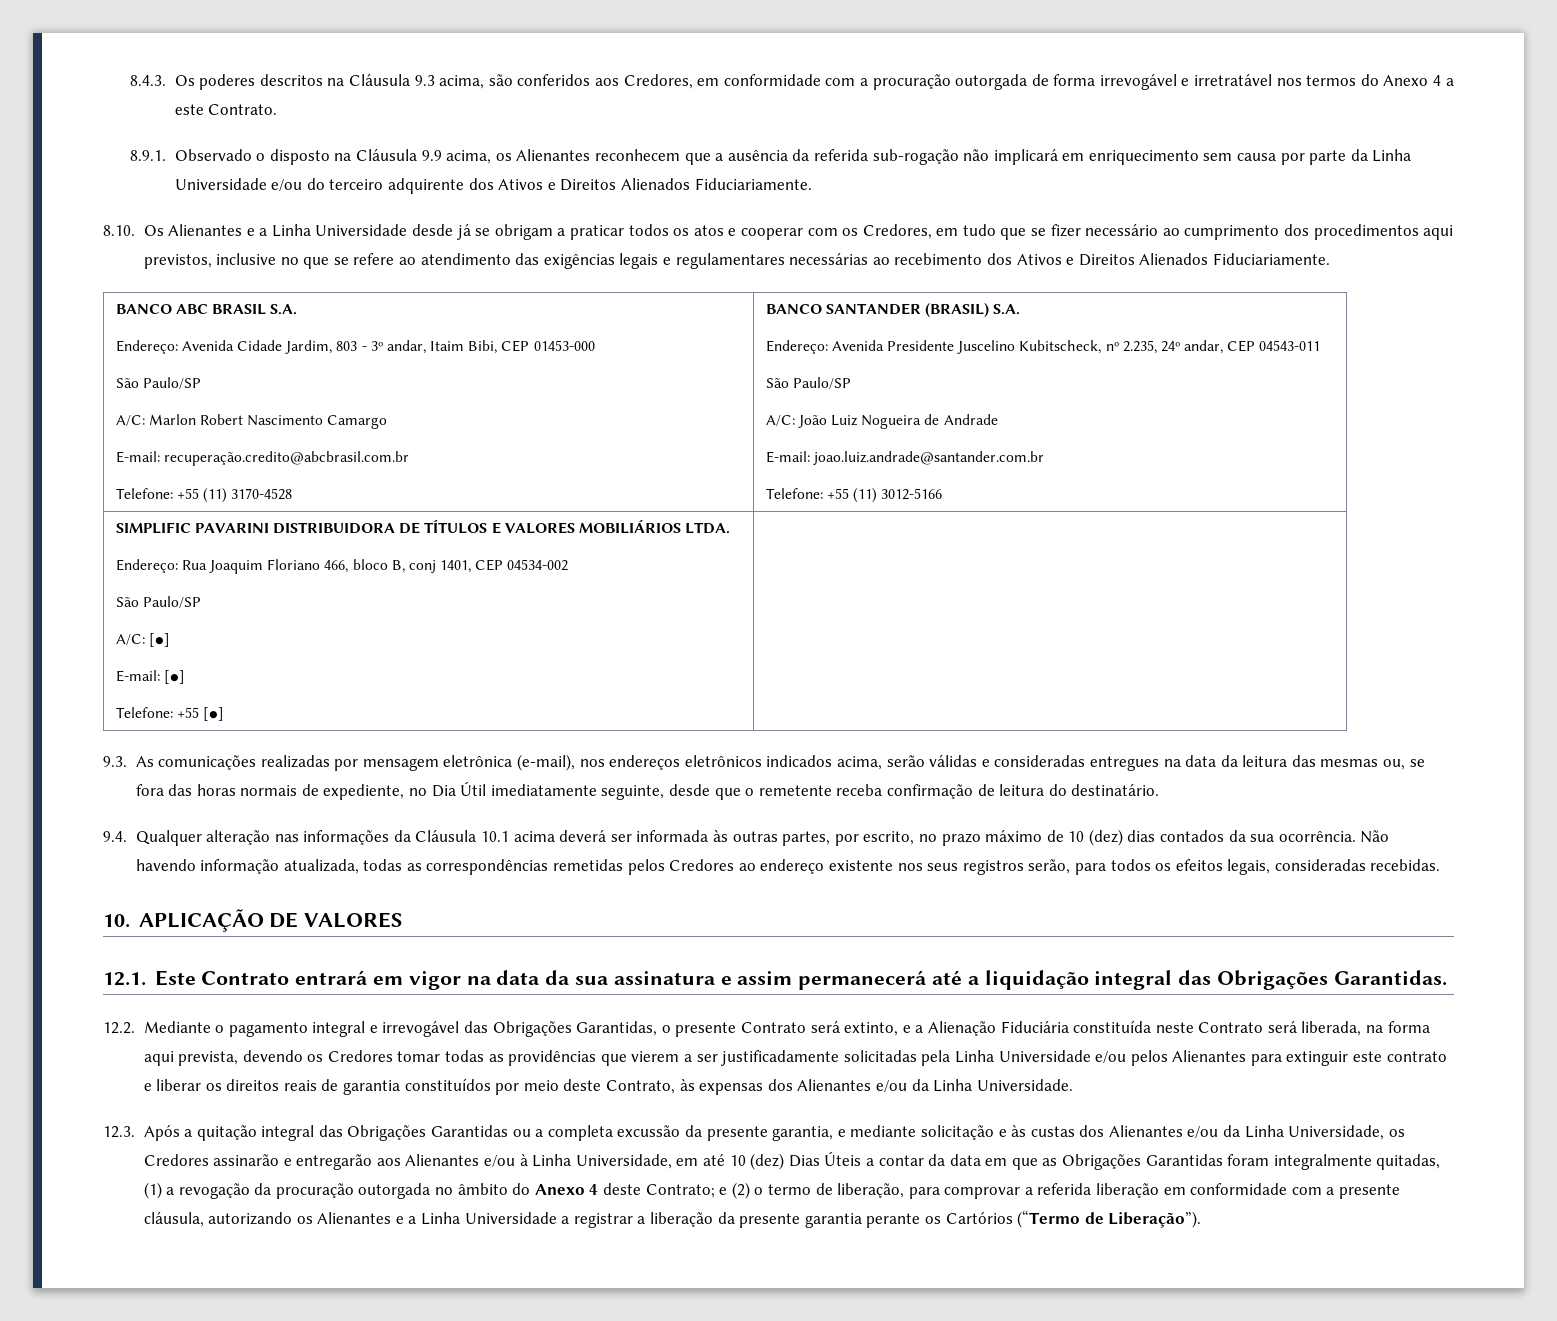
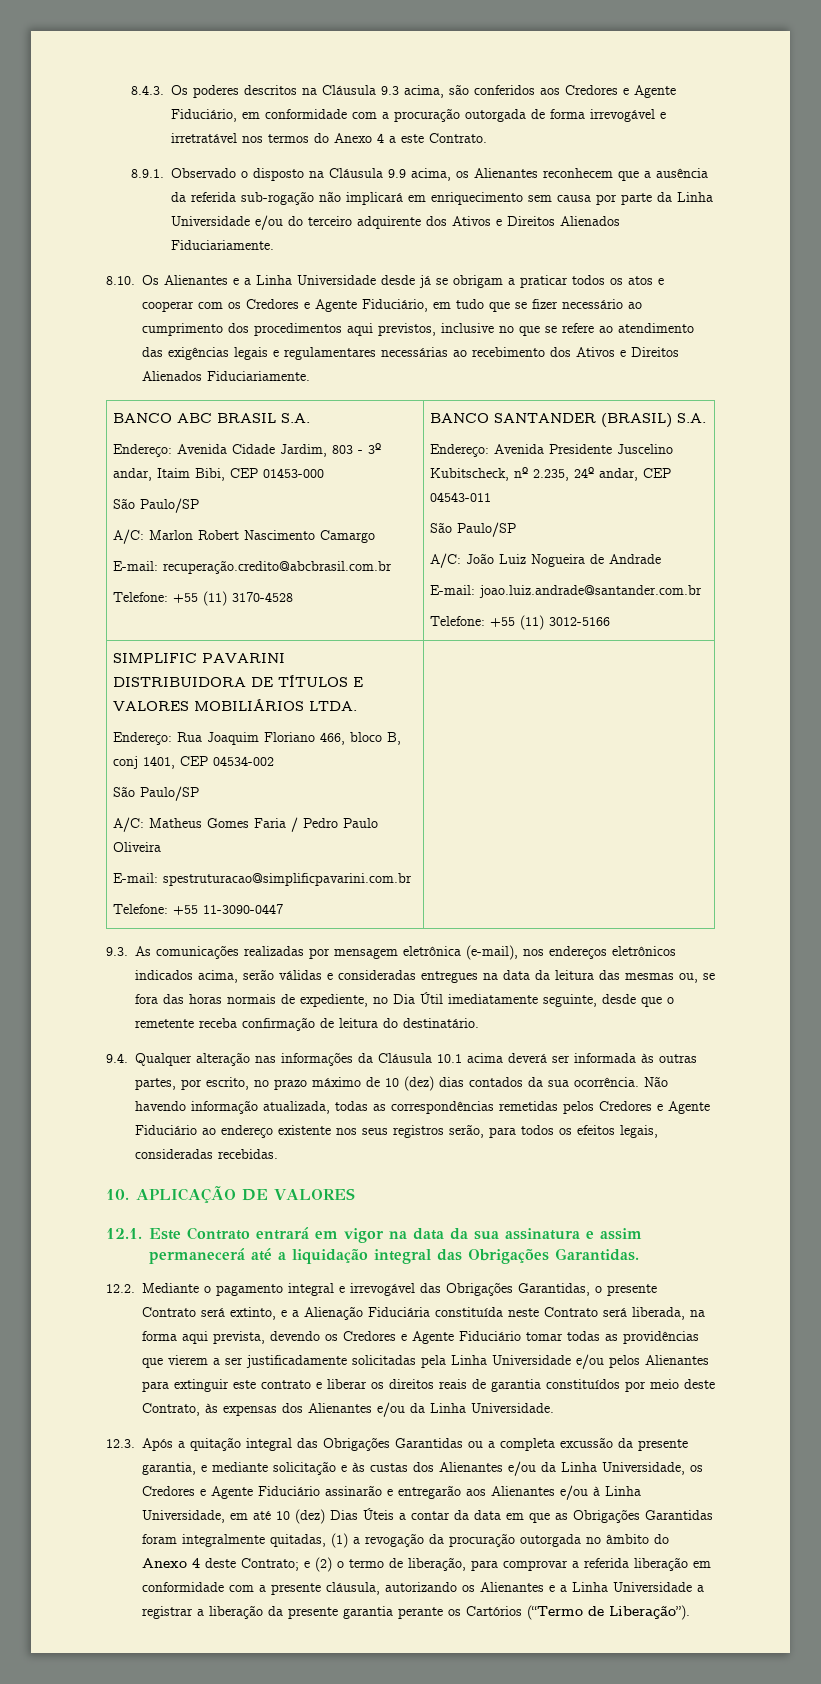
- 8.4.3. Os poderes descritos na Cláusula 9.3 acima, são conferidos aos Credores, em conformidade com a procuração outorgada de forma irrevogável e irretratável nos termos do Anexo 4 a este Contrato.
+ 8.4.3. Os poderes descritos na Cláusula 9.3 acima, são conferidos aos Credores e Agente Fiduciário, em conformidade com a procuração outorgada de forma irrevogável e irretratável nos termos do Anexo 4 a este Contrato.
- 8.10. Os Alienantes e a Linha Universidade desde já se obrigam a praticar todos os atos e cooperar com os Credores, em tudo que se fizer necessário ao cumprimento dos procedimentos aqui previstos, inclusive no que se refere ao atendimento das exigências legais e regulamentares necessárias ao recebimento dos Ativos e Direitos Alienados Fiduciariamente.
+ 8.10. Os Alienantes e a Linha Universidade desde já se obrigam a praticar todos os atos e cooperar com os Credores e Agente Fiduciário, em tudo que se fizer necessário ao cumprimento dos procedimentos aqui previstos, inclusive no que se refere ao atendimento das exigências legais e regulamentares necessárias ao recebimento dos Ativos e Direitos Alienados Fiduciariamente.
  SIMPLIFIC PAVARINI DISTRIBUIDORA DE TÍTULOS E VALORES MOBILIÁRIOS LTDA.
  Endereço: Rua Joaquim Floriano 466, bloco B, conj 1401, CEP 04534-002
  São Paulo/SP
- A/C: [●]
- E-mail: [●]
- Telefone: +55 [●] |
+ A/C: Matheus Gomes Faria / Pedro Paulo Oliveira
+ E-mail: spestruturacao@simplificpavarini.com.br
+ Telefone: +55 11-3090-0447 |
- Não havendo informação atualizada, todas as correspondências remetidas pelos Credores ao endereço existente nos seus registros serão, para todos os efeitos legais, consideradas recebidas.
+ Não havendo informação atualizada, todas as correspondências remetidas pelos Credores e Agente Fiduciário ao endereço existente nos seus registros serão, para todos os efeitos legais, consideradas recebidas.
- 12.2. Mediante o pagamento integral e irrevogável das Obrigações Garantidas, o presente Contrato será extinto, e a Alienação Fiduciária constituída neste Contrato será liberada, na forma aqui prevista, devendo os Credores tomar todas as providências que vierem a ser justificadamente solicitadas pela Linha Universidade e/ou pelos Alienantes para extinguir este contrato e liberar os direitos reais de garantia constituídos por meio deste Contrato, às expensas dos Alienantes e/ou da Linha Universidade.
+ 12.2. Mediante o pagamento integral e irrevogável das Obrigações Garantidas, o presente Contrato será extinto, e a Alienação Fiduciária constituída neste Contrato será liberada, na forma aqui prevista, devendo os Credores e Agente Fiduciário tomar todas as providências que vierem a ser justificadamente solicitadas pela Linha Universidade e/ou pelos Alienantes para extinguir este contrato e liberar os direitos reais de garantia constituídos por meio deste Contrato, às expensas dos Alienantes e/ou da Linha Universidade.
- 12.3. Após a quitação integral das Obrigações Garantidas ou a completa excussão da presente garantia, e mediante solicitação e às custas dos Alienantes e/ou da Linha Universidade, os Credores assinarão e entregarão aos Alienantes e/ou à Linha Universidade, em até 10 (dez) Dias Úteis a contar da data em que as Obrigações Garantidas foram integralmente quitadas, (1) a revogação da procuração outorgada no âmbito do Anexo 4 deste Contrato;
+ 12.3. Após a quitação integral das Obrigações Garantidas ou a completa excussão da presente garantia, e mediante solicitação e às custas dos Alienantes e/ou da Linha Universidade, os Credores e Agente Fiduciário assinarão e entregarão aos Alienantes e/ou à Linha Universidade, em até 10 (dez) Dias Úteis a contar da data em que as Obrigações Garantidas foram integralmente quitadas, (1) a revogação da procuração outorgada no âmbito do Anexo 4 deste Contrato;

